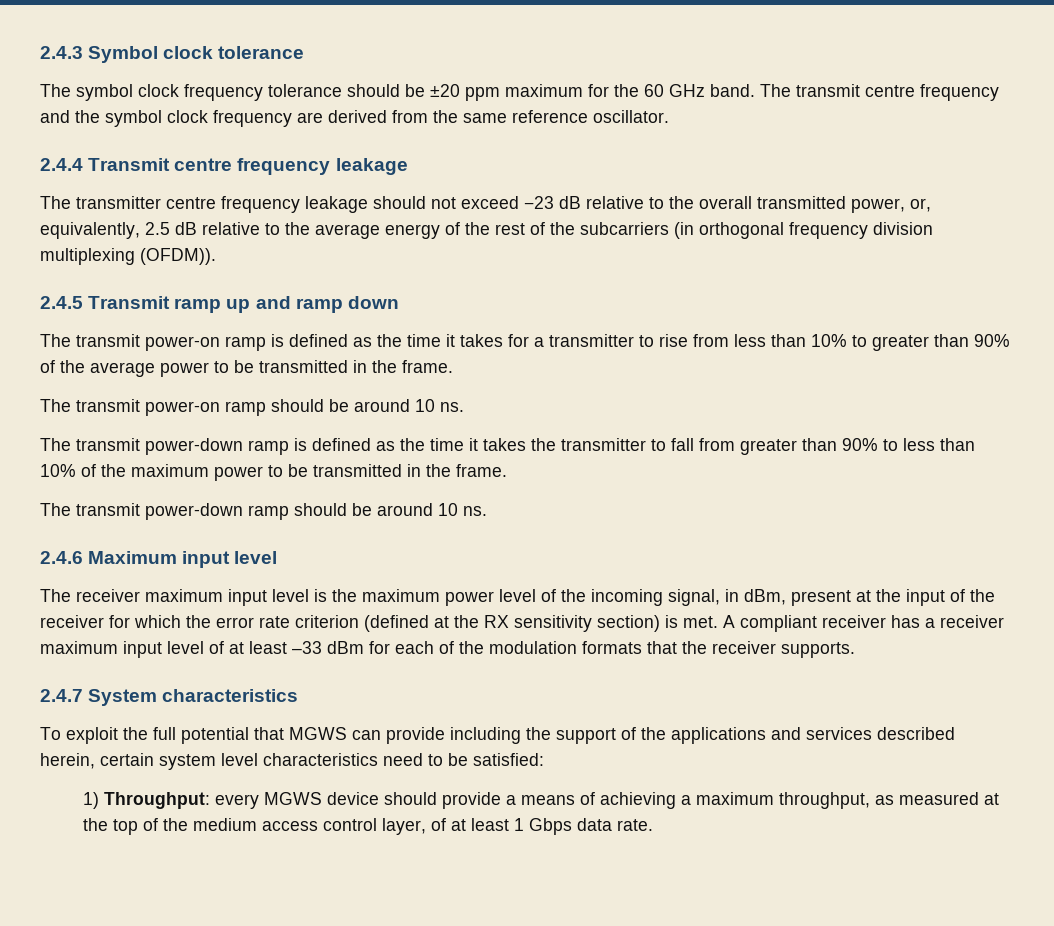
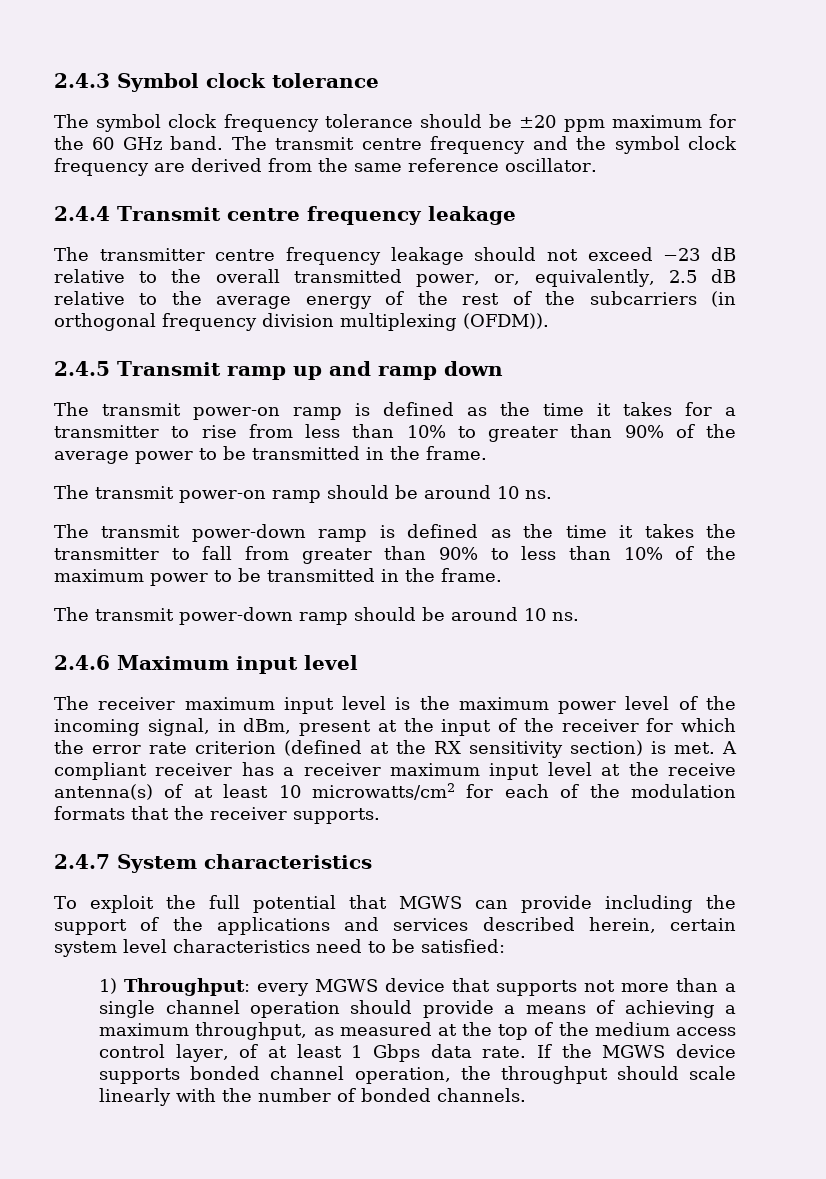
- A compliant receiver has a receiver maximum input level of at least –33 dBm for each of the modulation formats that the receiver supports.
+ A compliant receiver has a receiver maximum input level at the receive antenna(s) of at least 10 microwatts/cm2 for each of the modulation formats that the receiver supports.
- 1) Throughput: every MGWS device should provide a means of achieving a maximum throughput, as measured at the top of the medium access control layer, of at least 1 Gbps data rate.
+ 1) Throughput: every MGWS device that supports not more than a single channel operation should provide a means of achieving a maximum throughput, as measured at the top of the medium access control layer, of at least 1 Gbps data rate.
+ If the MGWS device supports bonded channel operation, the throughput should scale linearly with the number of bonded channels.

